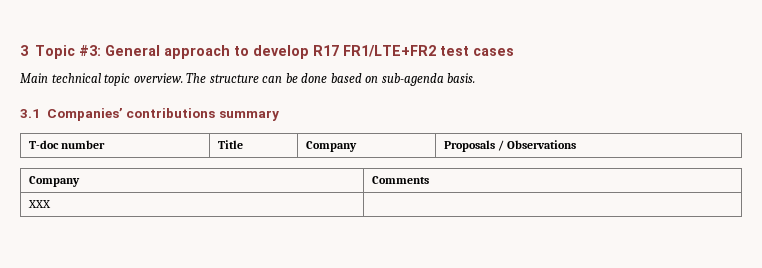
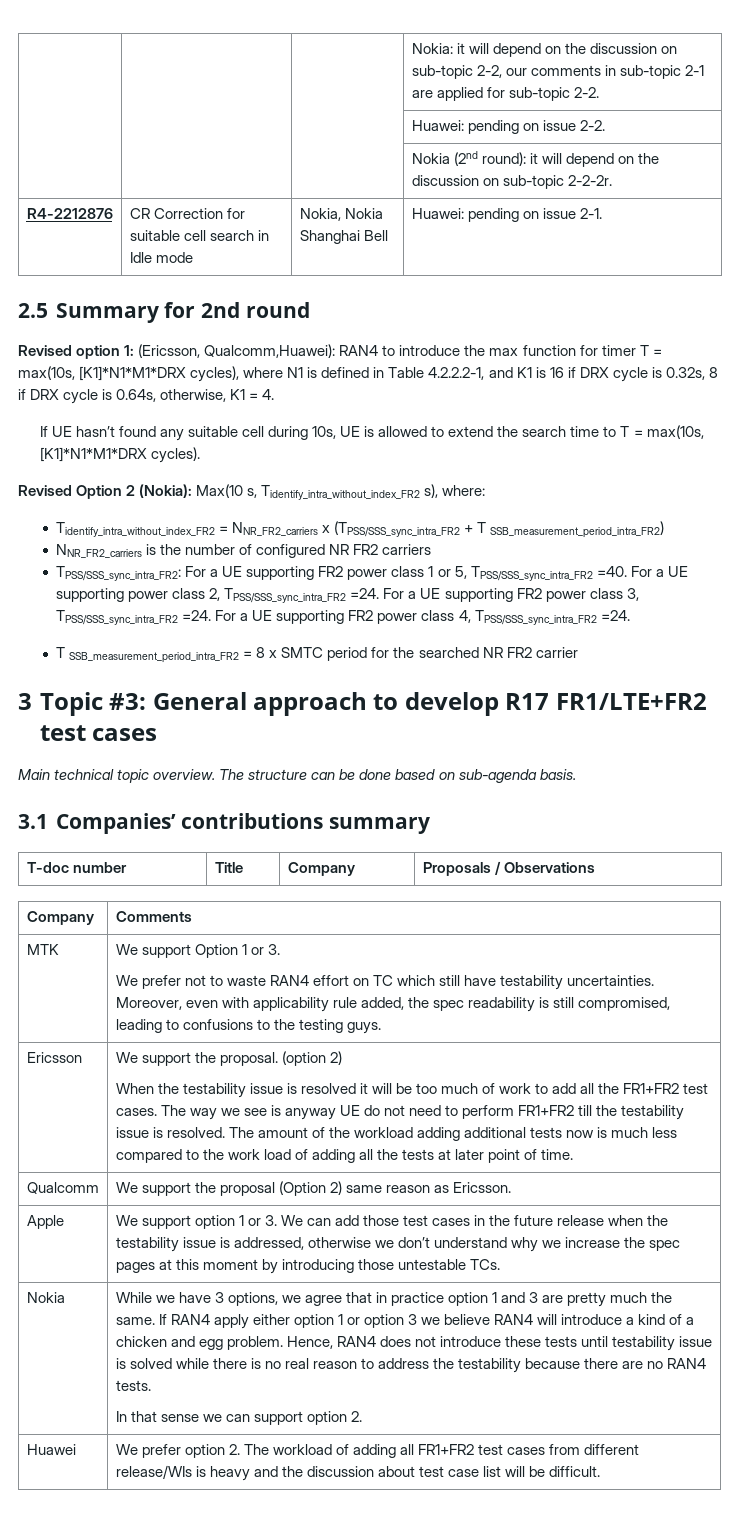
+ | | | Nokia: it will depend on the discussion on sub-topic 2-2, our comments in sub-topic 2-1 are applied for sub-topic 2-2.
+ | | | Huawei: pending on issue 2-2.
+ | | | Nokia (2nd round): it will depend on the discussion on sub-topic 2-2-2r.
+ R4-2212876 | CR Correction for suitable cell search in Idle mode | Nokia, Nokia Shanghai Bell | Huawei: pending on issue 2-1.
+ 2.5 Summary for 2nd round
+ Revised option 1: (Ericsson, Qualcomm,Huawei): RAN4 to introduce the max function for timer T = max(10s, [K1]*N1*M1*DRX cycles), where N1 is defined in Table 4.2.2.2-1, and K1 is 16 if DRX cycle is 0.32s, 8 if DRX cycle is 0.64s, otherwise, K1 = 4.
+ If UE hasn’t found any suitable cell during 10s, UE is allowed to extend the search time to T = max(10s, [K1]*N1*M1*DRX cycles).
+ Revised Option 2 (Nokia): Max(10 s, Tidentify_intra_without_index_FR2 s), where:
+ Tidentify_intra_without_index_FR2 = NNR_FR2_carriers x (TPSS/SSS_sync_intra_FR2 + T SSB_measurement_period_intra_FR2)
+ NNR_FR2_carriers is the number of configured NR FR2 carriers
+ TPSS/SSS_sync_intra_FR2: For a UE supporting FR2 power class 1 or 5, TPSS/SSS_sync_intra_FR2 =40. For a UE supporting power class 2, TPSS/SSS_sync_intra_FR2 =24. For a UE supporting FR2 power class 3, TPSS/SSS_sync_intra_FR2 =24. For a UE supporting FR2 power class 4, TPSS/SSS_sync_intra_FR2 =24.
+ T SSB_measurement_period_intra_FR2 = 8 x SMTC period for the searched NR FR2 carrier
- XXX |
+ MTK | We support Option 1 or 3.
+ We prefer not to waste RAN4 effort on TC which still have testability uncertainties. Moreover, even with applicability rule added, the spec readability is still compromised, leading to confusions to the testing guys.
+ Ericsson | We support the proposal. (option 2)
+ When the testability issue is resolved it will be too much of work to add all the FR1+FR2 test cases. The way we see is anyway UE do not need to perform FR1+FR2 till the testability issue is resolved. The amount of the workload adding additional tests now is much less compared to the work load of adding all the tests at later point of time.
+ Qualcomm | We support the proposal (Option 2) same reason as Ericsson.
+ Apple | We support option 1 or 3. We can add those test cases in the future release when the testability issue is addressed, otherwise we don’t understand why we increase the spec pages at this moment by introducing those untestable TCs.
+ Nokia | While we have 3 options, we agree that in practice option 1 and 3 are pretty much the same. If RAN4 apply either option 1 or option 3 we believe RAN4 will introduce a kind of a chicken and egg problem. Hence, RAN4 does not introduce these tests until testability issue is solved while there is no real reason to address the testability because there are no RAN4 tests.
+ In that sense we can support option 2.
+ Huawei | We prefer option 2. The workload of adding all FR1+FR2 test cases from different release/WIs is heavy and the discussion about test case list will be difficult.

